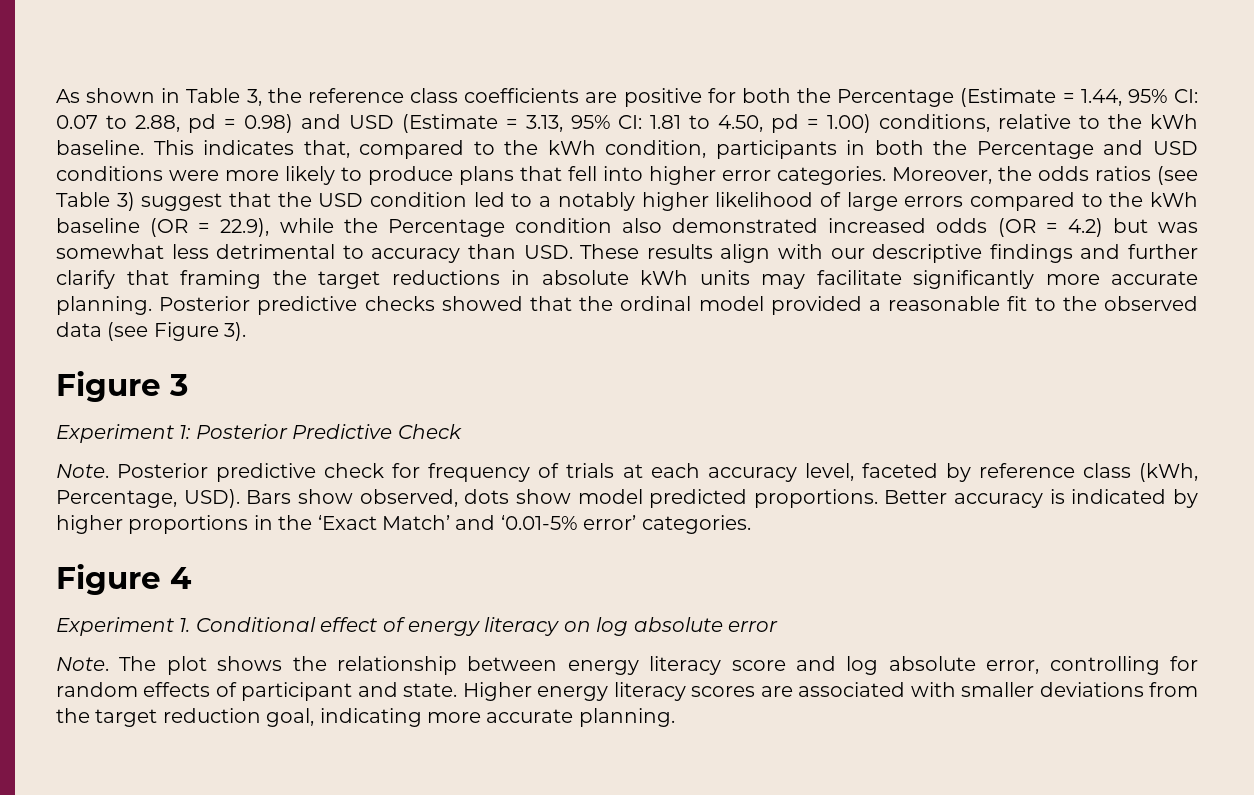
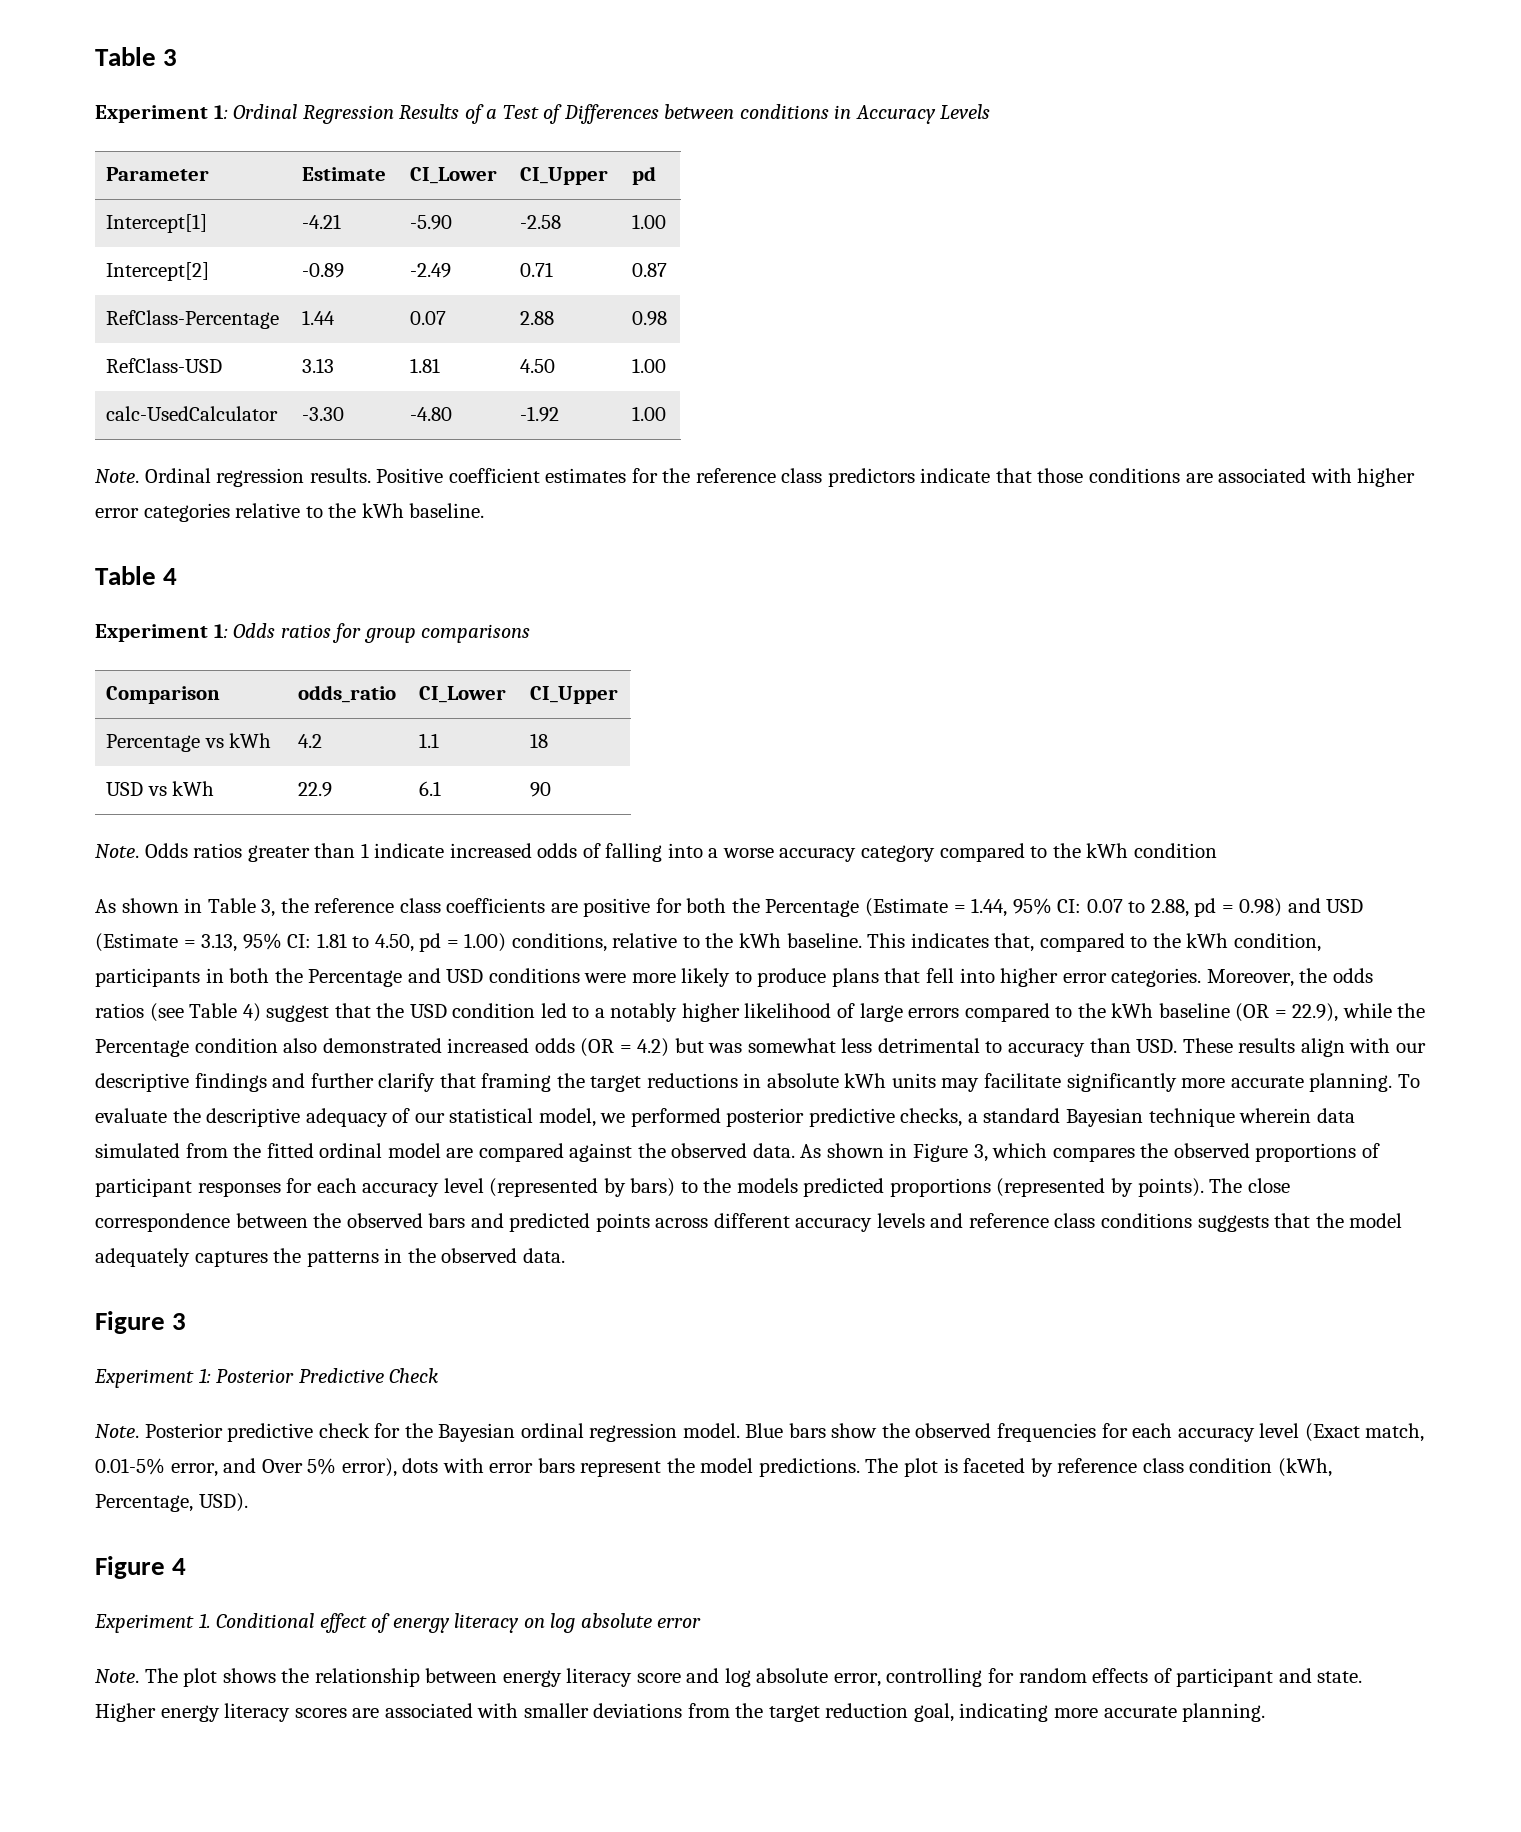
+ Table 3
+ Experiment 1: Ordinal Regression Results of a Test of Differences between conditions in Accuracy Levels
+ Parameter | Estimate | CI_Lower | CI_Upper | pd
+ Intercept[1] | -4.21 | -5.90 | -2.58 | 1.00
+ Intercept[2] | -0.89 | -2.49 | 0.71 | 0.87
+ RefClass-Percentage | 1.44 | 0.07 | 2.88 | 0.98
+ RefClass-USD | 3.13 | 1.81 | 4.50 | 1.00
+ calc-UsedCalculator | -3.30 | -4.80 | -1.92 | 1.00
+ Note. Ordinal regression results. Positive coefficient estimates for the reference class predictors indicate that those conditions are associated with higher error categories relative to the kWh baseline.
+ Table 4
+ Experiment 1: Odds ratios for group comparisons
+ Comparison | odds_ratio | CI_Lower | CI_Upper
+ Percentage vs kWh | 4.2 | 1.1 | 18
+ USD vs kWh | 22.9 | 6.1 | 90
+ Note. Odds ratios greater than 1 indicate increased odds of falling into a worse accuracy category compared to the kWh condition
- Moreover, the odds ratios (see Table 3) suggest that the USD condition led to a notably higher likelihood of large errors compared to the kWh baseline (OR = 22.9), while the Percentage condition also demonstrated increased odds (OR = 4.2) but was somewhat less detrimental to accuracy than USD. These results align with our descriptive findings and further clarify that framing the target reductions in absolute kWh units may facilitate significantly more accurate planning.
+ Moreover, the odds ratios (see Table 4) suggest that the USD condition led to a notably higher likelihood of large errors compared to the kWh baseline (OR = 22.9), while the Percentage condition also demonstrated increased odds (OR = 4.2) but was somewhat less detrimental to accuracy than USD. These results align with our descriptive findings and further clarify that framing the target reductions in absolute kWh units may facilitate significantly more accurate planning.
- Posterior predictive checks showed that the ordinal model provided a reasonable fit to the observed data (see Figure 3).
+ To evaluate the descriptive adequacy of our statistical model, we performed posterior predictive checks, a standard Bayesian technique wherein data simulated from the fitted ordinal model are compared against the observed data. As shown in Figure 3, which compares the observed proportions of participant responses for each accuracy level (represented by bars) to the models predicted proportions (represented by points). The close correspondence between the observed bars and predicted points across different accuracy levels and reference class conditions suggests that the model adequately captures the patterns in the observed data.
- Posterior predictive check for frequency of trials at each accuracy level, faceted by reference class (kWh, Percentage, USD). Bars show observed, dots show model predicted proportions. Better accuracy is indicated by higher proportions in the ‘Exact Match’ and ‘0.01-5% error’ categories.
+ Posterior predictive check for the Bayesian ordinal regression model. Blue bars show the observed frequencies for each accuracy level (Exact match, 0.01-5% error, and Over 5% error), dots with error bars represent the model predictions. The plot is faceted by reference class condition (kWh, Percentage, USD).

